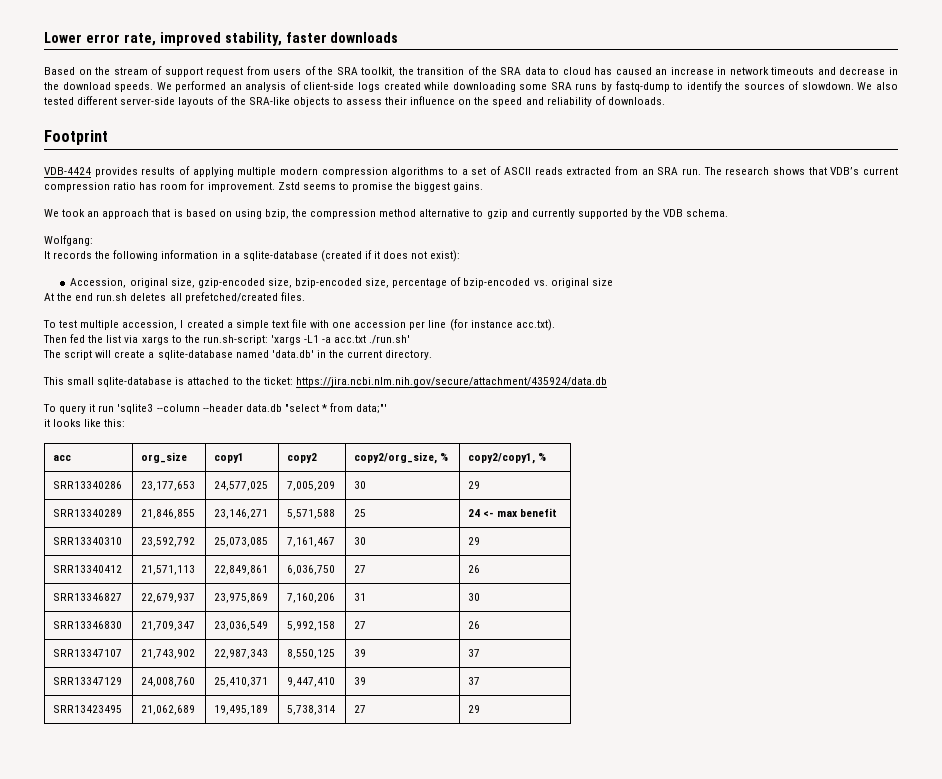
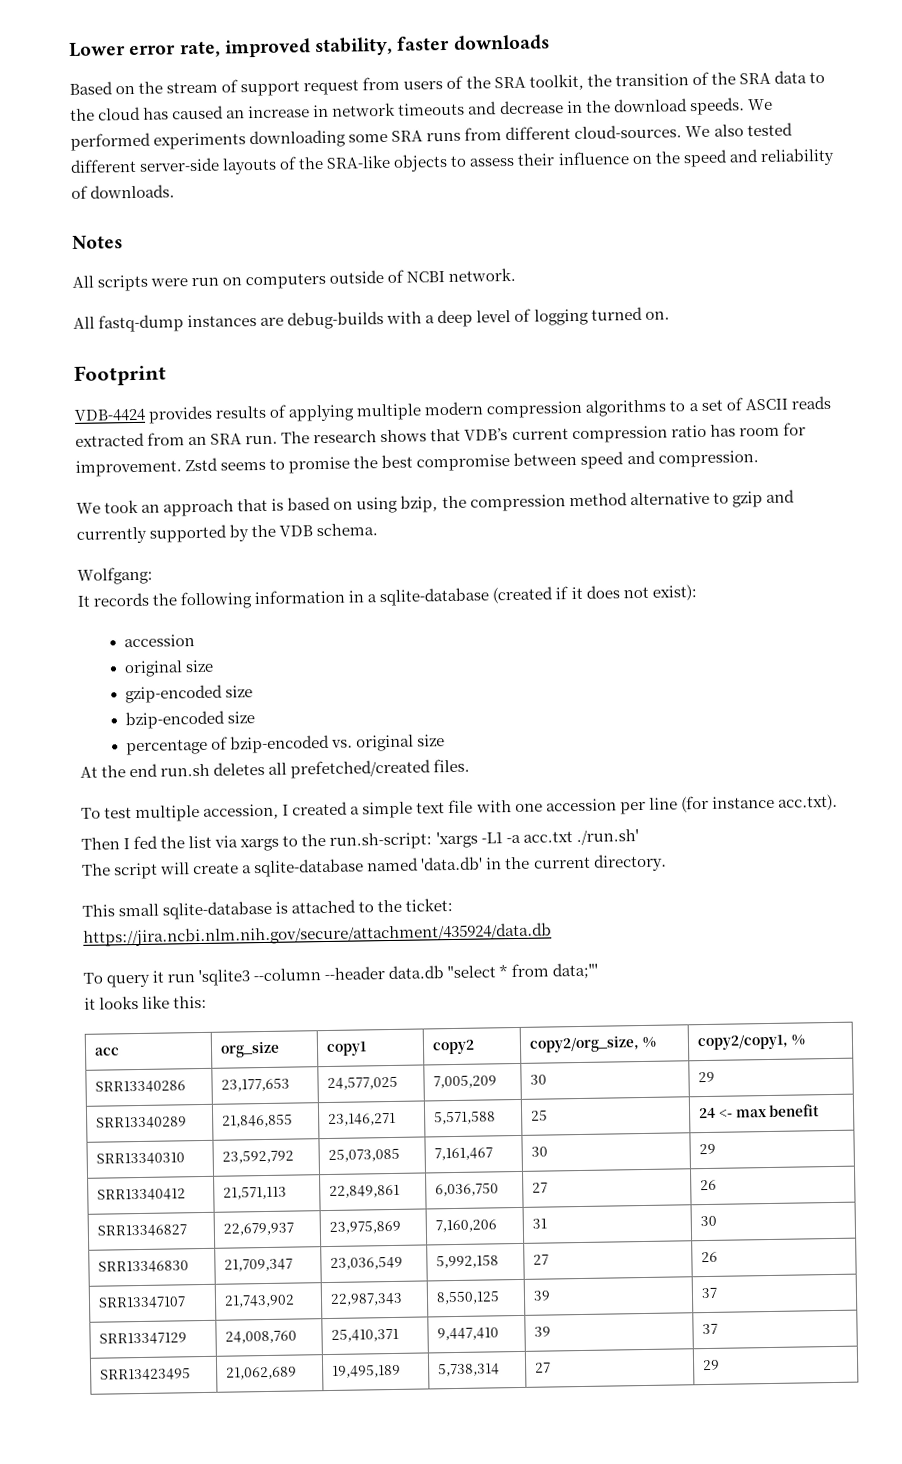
- Based on the stream of support request from users of the SRA toolkit, the transition of the SRA data to cloud has caused an increase in network timeouts and decrease in the download speeds.
+ Based on the stream of support request from users of the SRA toolkit, the transition of the SRA data to the cloud has caused an increase in network timeouts and decrease in the download speeds.
- We performed an analysis of client-side logs created while downloading some SRA runs by fastq-dump to identify the sources of slowdown.
+ We performed experiments downloading some SRA runs from different cloud-sources.
+ Notes
+ All scripts were run on computers outside of NCBI network.
+ All fastq-dump instances are debug-builds with a deep level of logging turned on.
- Zstd seems to promise the biggest gains.
+ Zstd seems to promise the best compromise between speed and compression.
  It records the following information in a sqlite-database (created if it does not exist):
- Accession, original size, gzip-encoded size, bzip-encoded size, percentage of bzip-encoded vs. original size
+ accession
+ original size
+ gzip-encoded size
+ bzip-encoded size
+ percentage of bzip-encoded vs. original size
- Then fed the list via xargs to the run.sh-script: 'xargs -L1 -a acc.txt ./run.sh'
+ Then I fed the list via xargs to the run.sh-script: 'xargs -L1 -a acc.txt ./run.sh'

